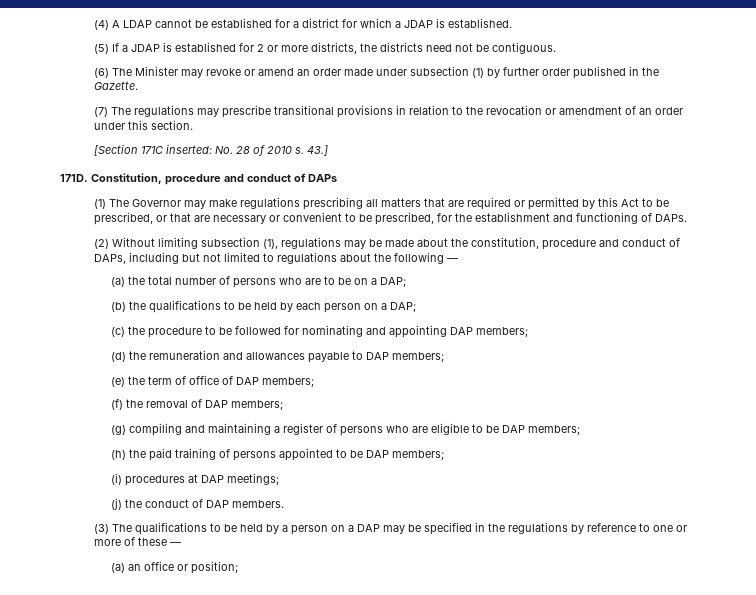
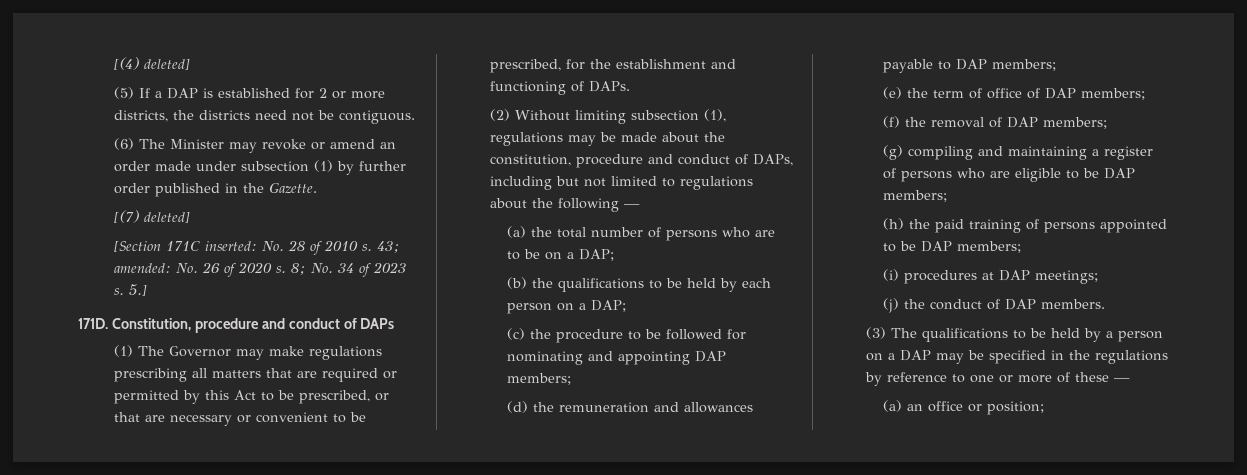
- (4) A LDAP cannot be established for a district for which a JDAP is established.
+ [(4) deleted]
- (5) If a JDAP is established for 2 or more districts, the districts need not be contiguous.
+ (5) If a DAP is established for 2 or more districts, the districts need not be contiguous.
- (7) The regulations may prescribe transitional provisions in relation to the revocation or amendment of an order under this section.
+ [(7) deleted]
- 43.]
+ 43; amended: No. 26 of 2020 s. 8; No. 34 of 2023 s. 5.]

